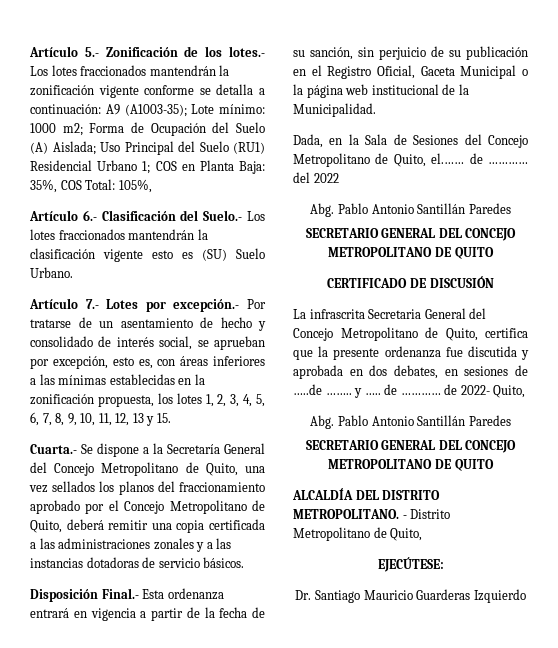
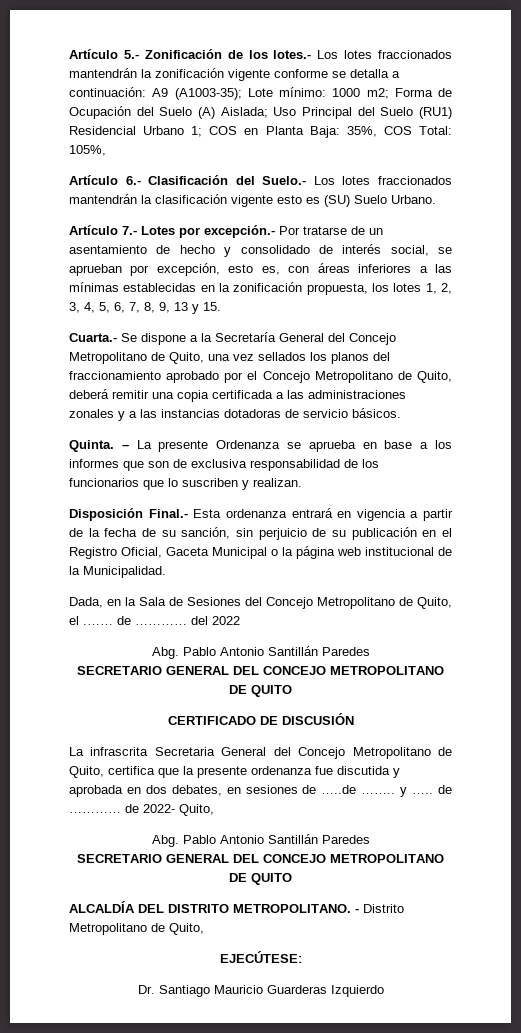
- Artículo 7.- Lotes por excepción.- Por tratarse de un asentamiento de hecho y consolidado de interés social, se aprueban por excepción, esto es, con áreas inferiores a las mínimas establecidas en la zonificación propuesta, los lotes 1, 2, 3, 4, 5, 6, 7, 8, 9, 10, 11, 12, 13 y 15.
+ Artículo 7.- Lotes por excepción.- Por tratarse de un asentamiento de hecho y consolidado de interés social, se aprueban por excepción, esto es, con áreas inferiores a las mínimas establecidas en la zonificación propuesta, los lotes 1, 2, 3, 4, 5, 6, 7, 8, 9, 13 y 15.
+ Quinta. – La presente Ordenanza se aprueba en base a los informes que son de exclusiva responsabilidad de los funcionarios que lo suscriben y realizan.
- Dada, en la Sala de Sesiones del Concejo Metropolitano de Quito, el.…… de ………… del 2022
+ Dada, en la Sala de Sesiones del Concejo Metropolitano de Quito, el .…… de ………… del 2022

